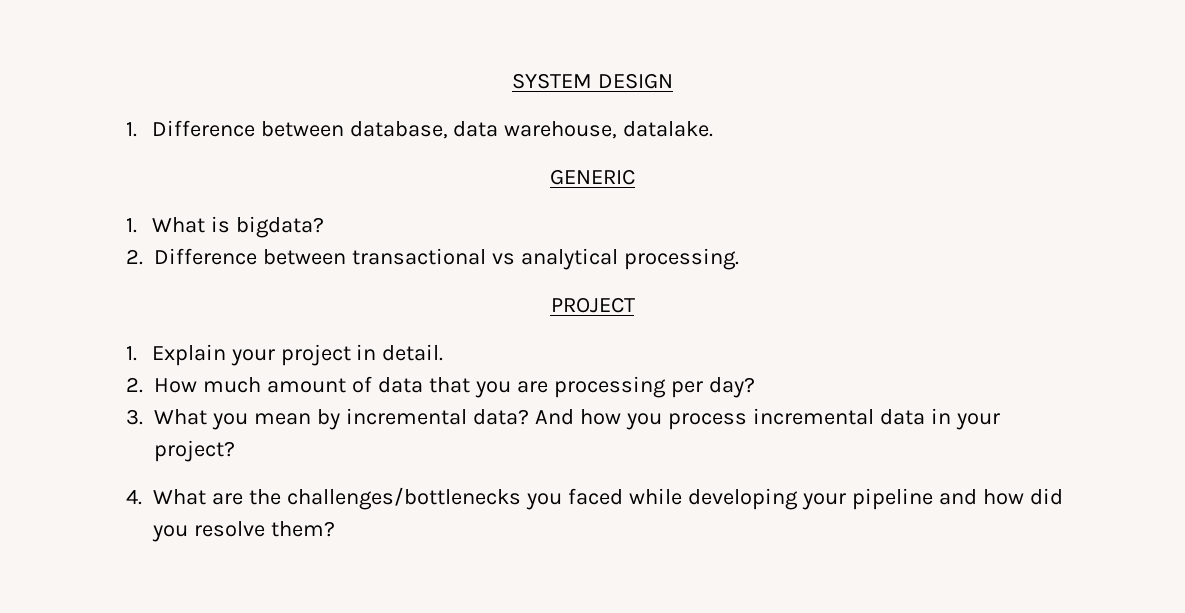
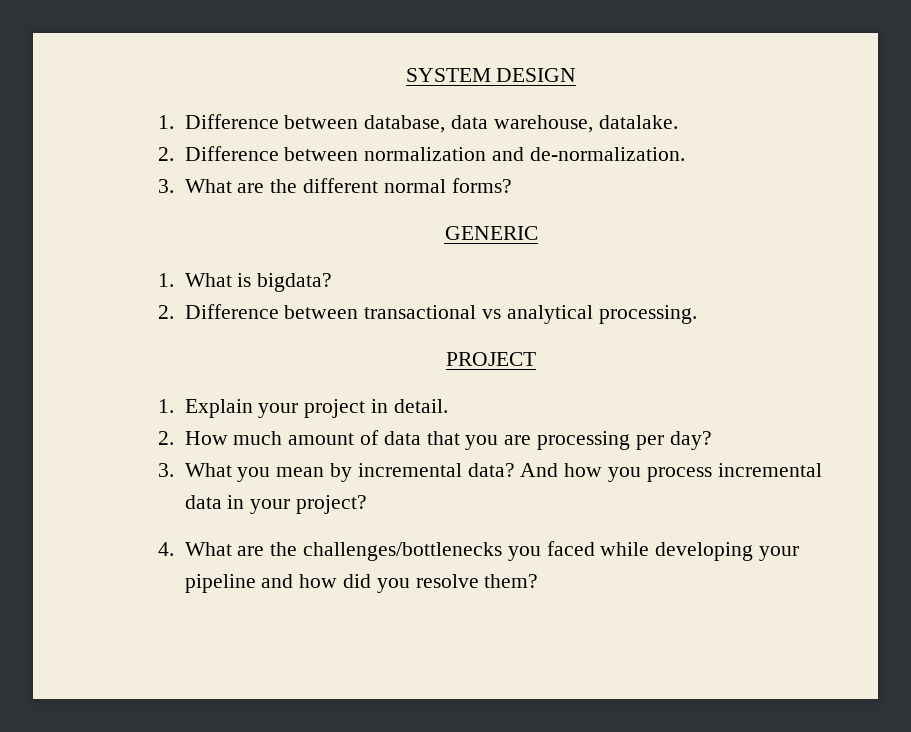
+ 2. Difference between normalization and de-normalization.
+ 3. What are the different normal forms?

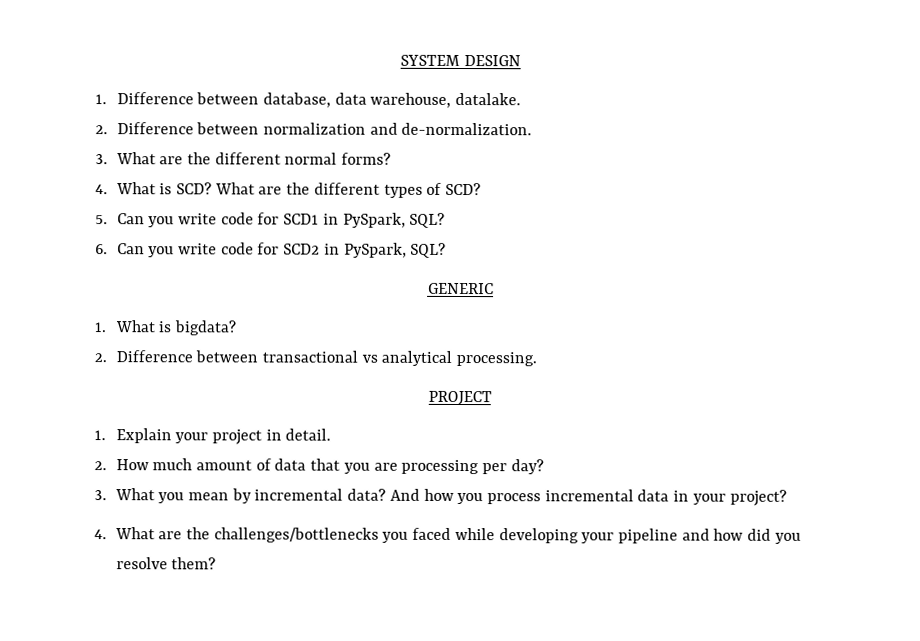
+ 4. What is SCD? What are the different types of SCD?
+ 5. Can you write code for SCD1 in PySpark, SQL?
+ 6. Can you write code for SCD2 in PySpark, SQL?

